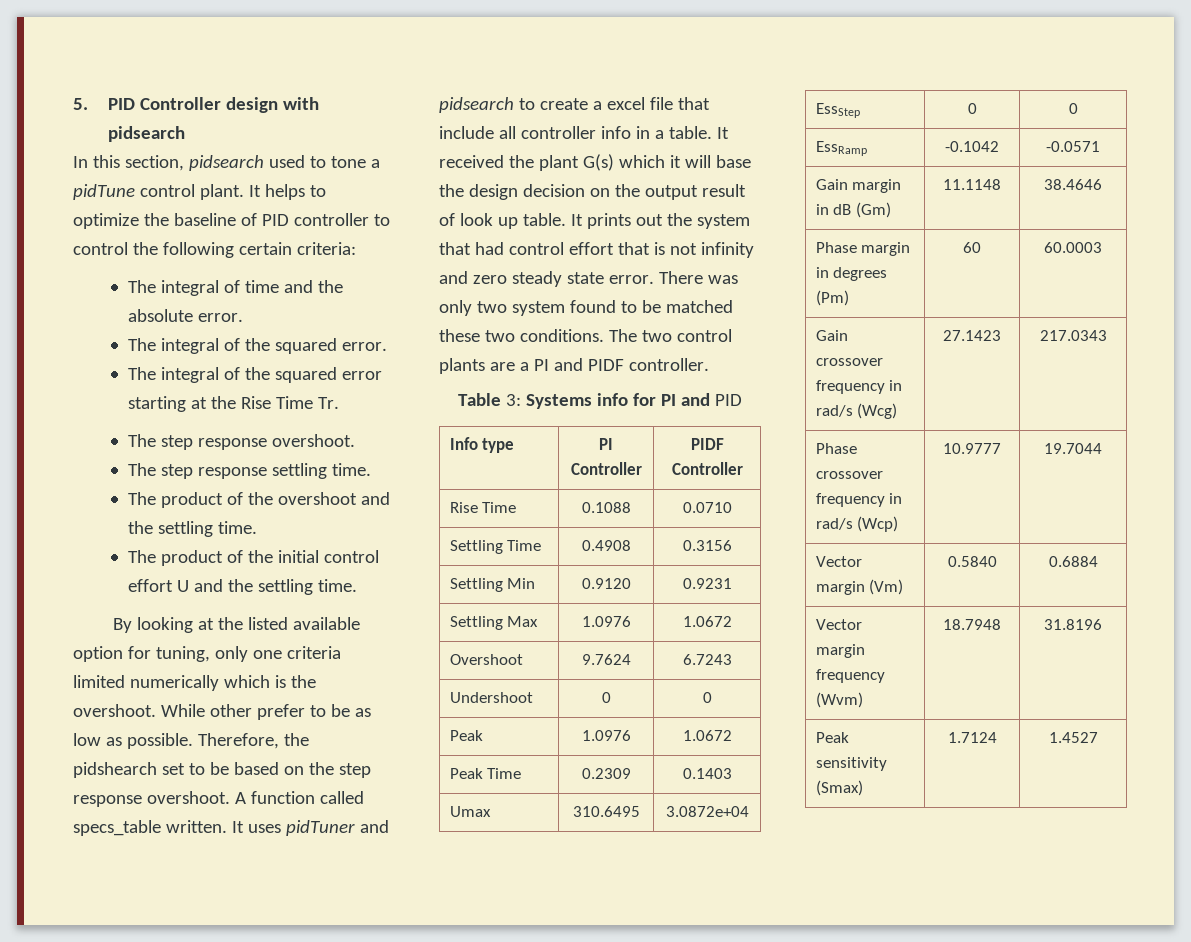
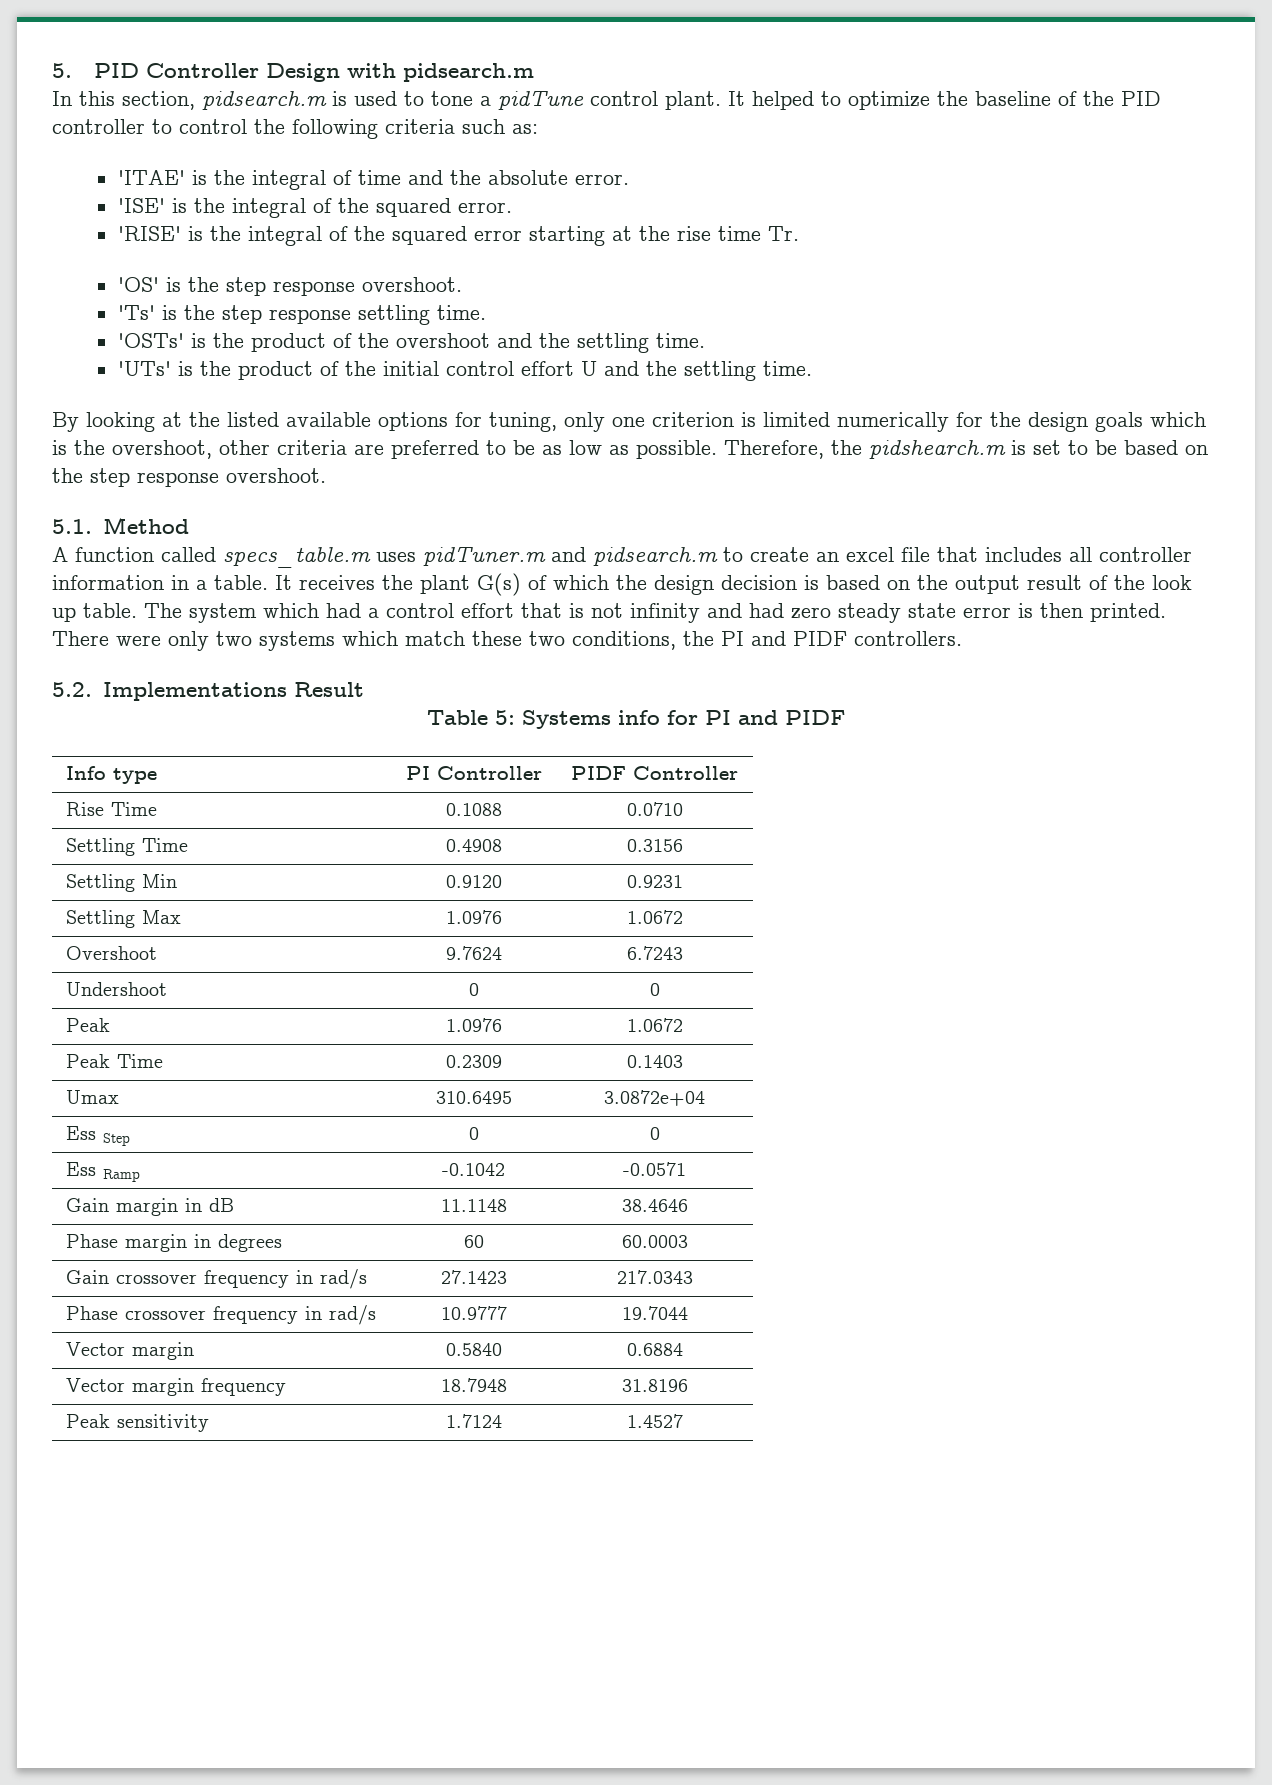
- 5. PID Controller design with pidsearch
+ 5. PID Controller Design with pidsearch.m
- In this section, pidsearch used to tone a pidTune control plant.
+ In this section, pidsearch.m is used to tone a pidTune control plant.
- It helps to optimize the baseline of PID controller to control the following certain criteria:
- The integral of time and the absolute error.
+ It helped to optimize the baseline of the PID controller to control the following criteria such as:
+ 'ITAE' is the integral of time and the absolute error.
- The integral of the squared error.
+ 'ISE' is the integral of the squared error.
- The integral of the squared error starting at the Rise Time Tr.
+ 'RISE' is the integral of the squared error starting at the rise time Tr.
- The step response overshoot.
- The step response settling time.
+ 'OS' is the step response overshoot.
+ 'Ts' is the step response settling time.
- The product of the overshoot and the settling time.
+ 'OSTs' is the product of the overshoot and the settling time.
- The product of the initial control effort U and the settling time.
+ 'UTs' is the product of the initial control effort U and the settling time.
- By looking at the listed available option for tuning, only one criteria limited numerically which is the overshoot. While other prefer to be as low as possible.
+ By looking at the listed available options for tuning, only one criterion is limited numerically for the design goals which is the overshoot, other criteria are preferred to be as low as possible.
- Therefore, the pidshearch set to be based on the step response overshoot. A function called specs_table written. It uses pidTuner and pidsearch to create a excel file that include all controller info in a table.
+ Therefore, the pidshearch.m is set to be based on the step response overshoot.
+ 5.1. Method
+ A function called specs_table.m uses pidTuner.m and pidsearch.m to create an excel file that includes all controller information in a table.
- It received the plant G(s) which it will base the design decision on the output result of look up table.
+ It receives the plant G(s) of which the design decision is based on the output result of the look up table.
- It prints out the system that had control effort that is not infinity and zero steady state error. There was only two system found to be matched these two conditions. The two control plants are a PI and PIDF controller.
+ The system which had a control effort that is not infinity and had zero steady state error is then printed. There were only two systems which match these two conditions, the PI and PIDF controllers.
+ 5.2. Implementations Result
- Table 3: Systems info for PI and PID
+ Table 5: Systems info for PI and PIDF
- EssStep | 0 | 0
- EssRamp | -0.1042 | -0.0571
+ Ess Step | 0 | 0
+ Ess Ramp | -0.1042 | -0.0571
- Gain margin in dB (Gm) | 11.1148 | 38.4646
+ Gain margin in dB | 11.1148 | 38.4646
- Phase margin in degrees (Pm) | 60 | 60.0003
+ Phase margin in degrees | 60 | 60.0003
- Gain crossover frequency in rad/s (Wcg) | 27.1423 | 217.0343
+ Gain crossover frequency in rad/s | 27.1423 | 217.0343
- Phase crossover frequency in rad/s (Wcp) | 10.9777 | 19.7044
+ Phase crossover frequency in rad/s | 10.9777 | 19.7044
- Vector margin (Vm) | 0.5840 | 0.6884
+ Vector margin | 0.5840 | 0.6884
- Vector margin frequency (Wvm) | 18.7948 | 31.8196
+ Vector margin frequency | 18.7948 | 31.8196
- Peak sensitivity (Smax) | 1.7124 | 1.4527
+ Peak sensitivity | 1.7124 | 1.4527

